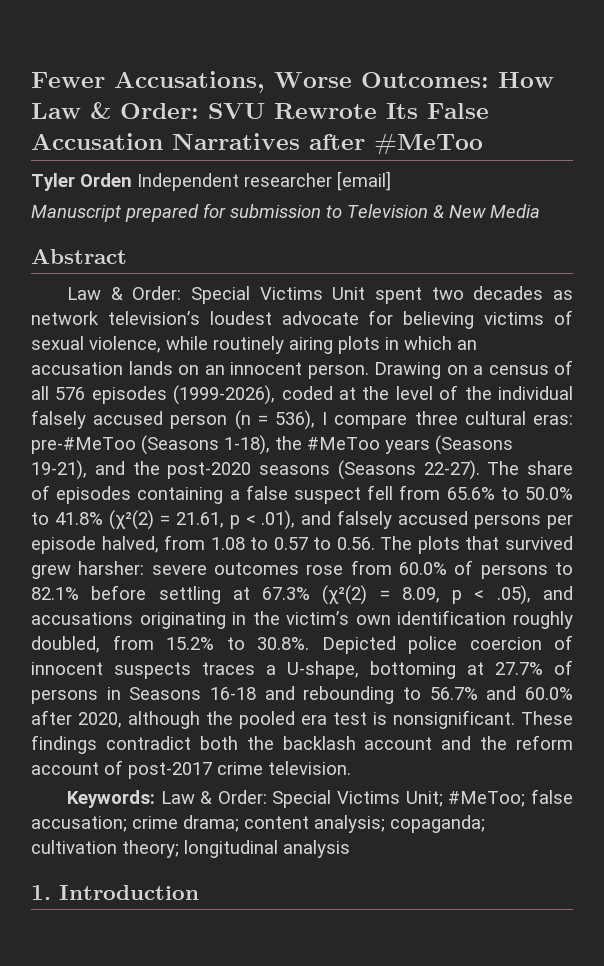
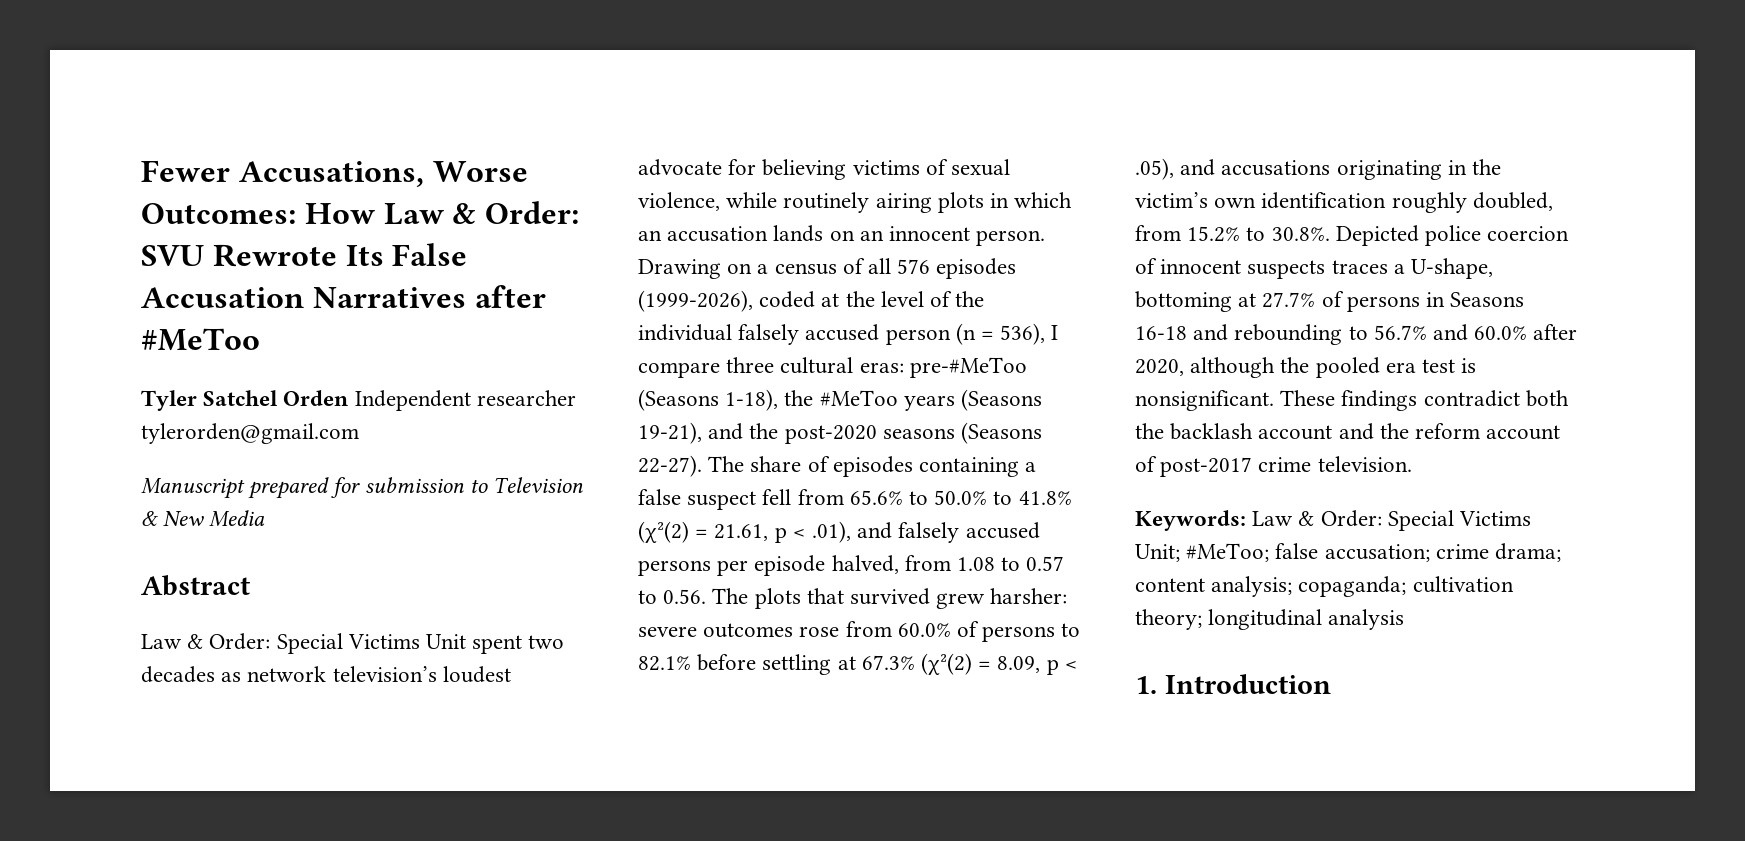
- Tyler Orden Independent researcher [email]
+ Tyler Satchel Orden Independent researcher tylerorden@gmail.com

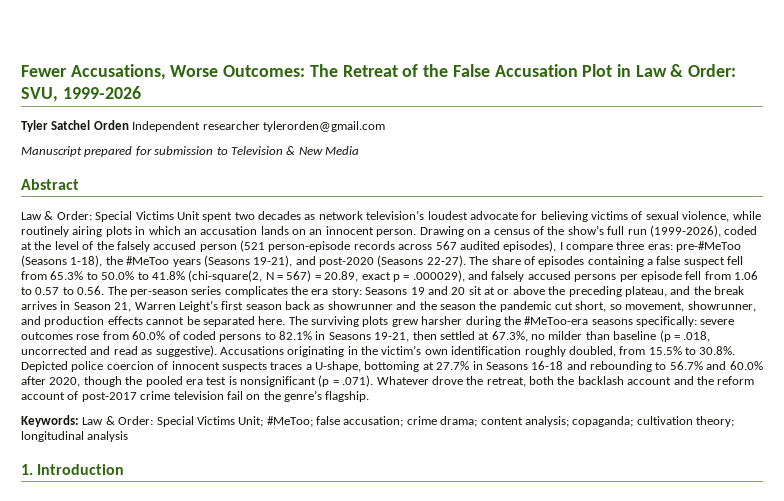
- Fewer Accusations, Worse Outcomes: How Law & Order: SVU Rewrote Its False Accusation Narratives after #MeToo
+ Fewer Accusations, Worse Outcomes: The Retreat of the False Accusation Plot in Law & Order: SVU, 1999-2026
- Drawing on a census of all 576 episodes (1999-2026), coded at the level of the individual falsely accused person (n = 536), I compare three cultural eras: pre-#MeToo (Seasons 1-18), the #MeToo years (Seasons 19-21), and the post-2020 seasons (Seasons 22-27).
+ Drawing on a census of the show’s full run (1999-2026), coded at the level of the falsely accused person (521 person-episode records across 567 audited episodes), I compare three eras: pre-#MeToo (Seasons 1-18), the #MeToo years (Seasons 19-21), and post-2020 (Seasons 22-27).
- The share of episodes containing a false suspect fell from 65.6% to 50.0% to 41.8% (χ²(2) = 21.61, p < .01), and falsely accused persons per episode halved, from 1.08 to 0.57 to 0.56. The plots that survived grew harsher:
+ The share of episodes containing a false suspect fell from 65.3% to 50.0% to 41.8% (chi-square(2, N = 567) = 20.89, exact p = .000029), and falsely accused persons per episode fell from 1.06 to 0.57 to 0.56. The per-season series complicates the era story: Seasons 19 and 20 sit at or above the preceding plateau, and the break arrives in Season 21, Warren Leight’s first season back as showrunner and the season the pandemic cut short, so movement, showrunner, and production effects cannot be separated here. The surviving plots grew harsher during the #MeToo-era seasons specifically:
- severe outcomes rose from 60.0% of persons to 82.1% before settling at 67.3% (χ²(2) = 8.09, p < .05), and accusations originating in the victim’s own identification roughly doubled, from 15.2% to 30.8%. Depicted police coercion of innocent suspects traces a U-shape, bottoming at 27.7% of persons in Seasons 16-18 and rebounding to 56.7% and 60.0% after 2020, although the pooled era test is nonsignificant. These findings contradict both the backlash account and the reform account of post-2017 crime television.
+ severe outcomes rose from 60.0% of coded persons to 82.1% in Seasons 19-21, then settled at 67.3%, no milder than baseline (p = .018, uncorrected and read as suggestive). Accusations originating in the victim’s own identification roughly doubled, from 15.5% to 30.8%. Depicted police coercion of innocent suspects traces a U-shape, bottoming at 27.7% in Seasons 16-18 and rebounding to 56.7% and 60.0% after 2020, though the pooled era test is nonsignificant (p = .071). Whatever drove the retreat, both the backlash account and the reform account of post-2017 crime television fail on the genre’s flagship.

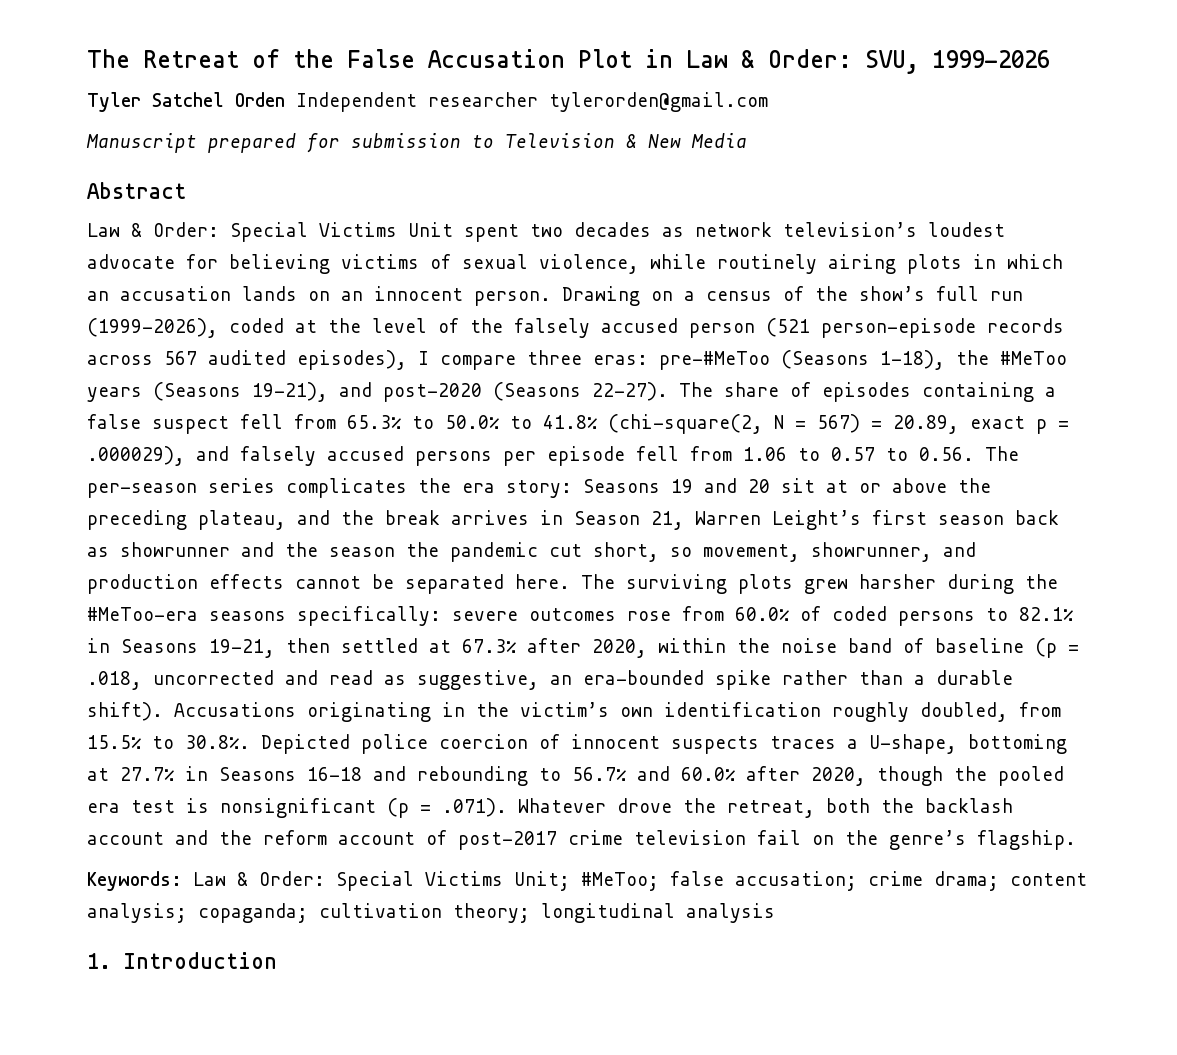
- Fewer Accusations, Worse Outcomes: The Retreat of the False Accusation Plot in Law & Order: SVU, 1999-2026
+ The Retreat of the False Accusation Plot in Law & Order: SVU, 1999-2026
- The surviving plots grew harsher during the #MeToo-era seasons specifically: severe outcomes rose from 60.0% of coded persons to 82.1% in Seasons 19-21, then settled at 67.3%, no milder than baseline (p = .018, uncorrected and read as suggestive).
+ The surviving plots grew harsher during the #MeToo-era seasons specifically: severe outcomes rose from 60.0% of coded persons to 82.1% in Seasons 19-21, then settled at 67.3% after 2020, within the noise band of baseline (p = .018, uncorrected and read as suggestive, an era-bounded spike rather than a durable shift).

